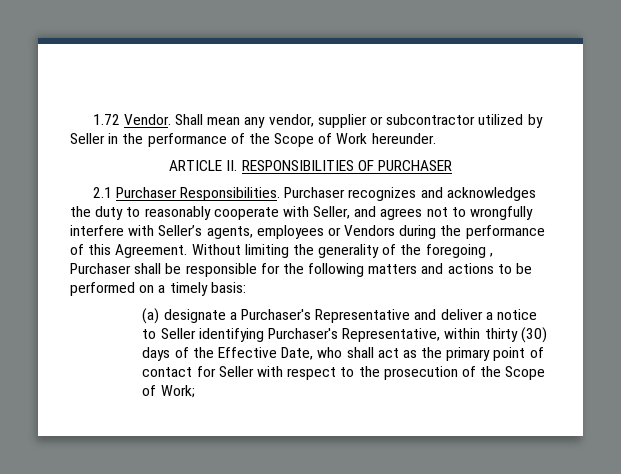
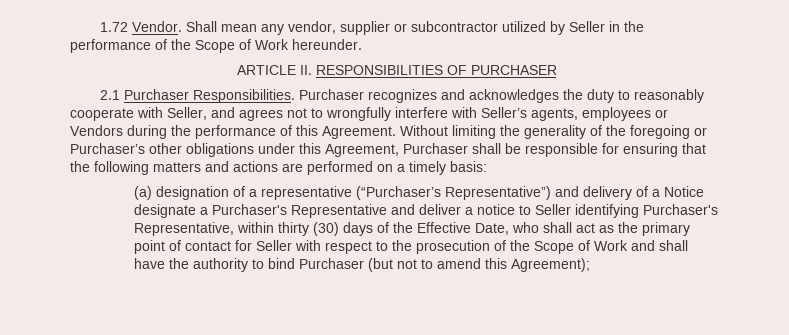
- Without limiting the generality of the foregoing , Purchaser shall be responsible for the following matters and actions to be performed on a timely basis:
+ Without limiting the generality of the foregoing or Purchaser’s other obligations under this Agreement, Purchaser shall be responsible for ensuring that the following matters and actions are performed on a timely basis:
- (a) designate a Purchaser's Representative and deliver a notice to Seller identifying Purchaser's Representative, within thirty (30) days of the Effective Date, who shall act as the primary point of contact for Seller with respect to the prosecution of the Scope of Work;
+ (a) designation of a representative (“Purchaser’s Representative”) and delivery of a Notice designate a Purchaser's Representative and deliver a notice to Seller identifying Purchaser's Representative, within thirty (30) days of the Effective Date, who shall act as the primary point of contact for Seller with respect to the prosecution of the Scope of Work and shall have the authority to bind Purchaser (but not to amend this Agreement);

